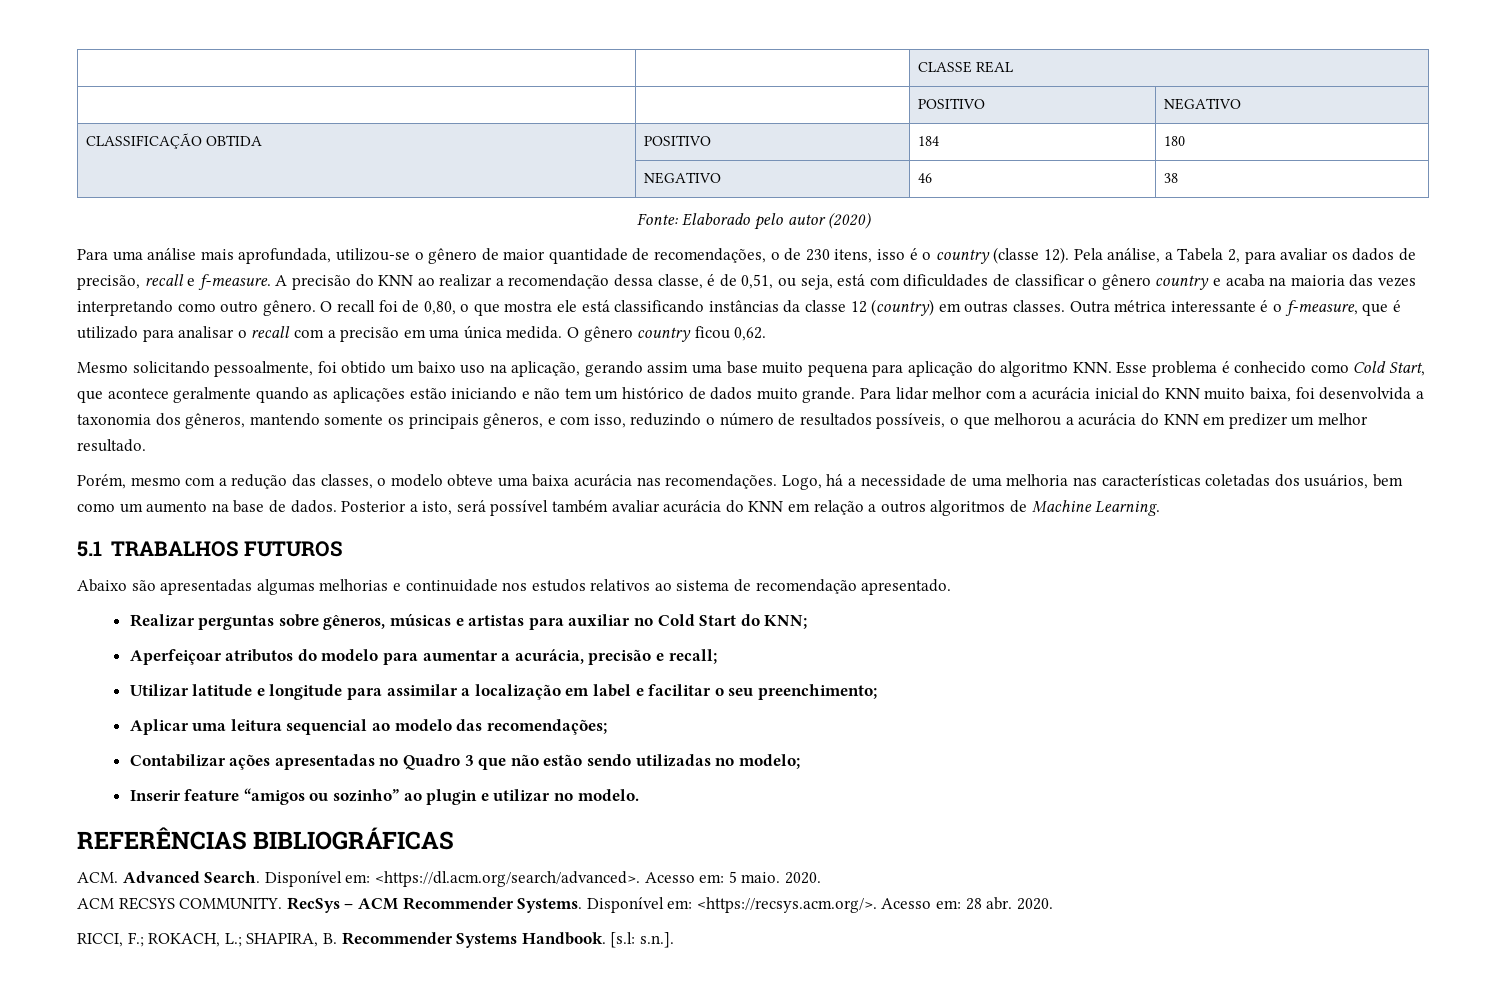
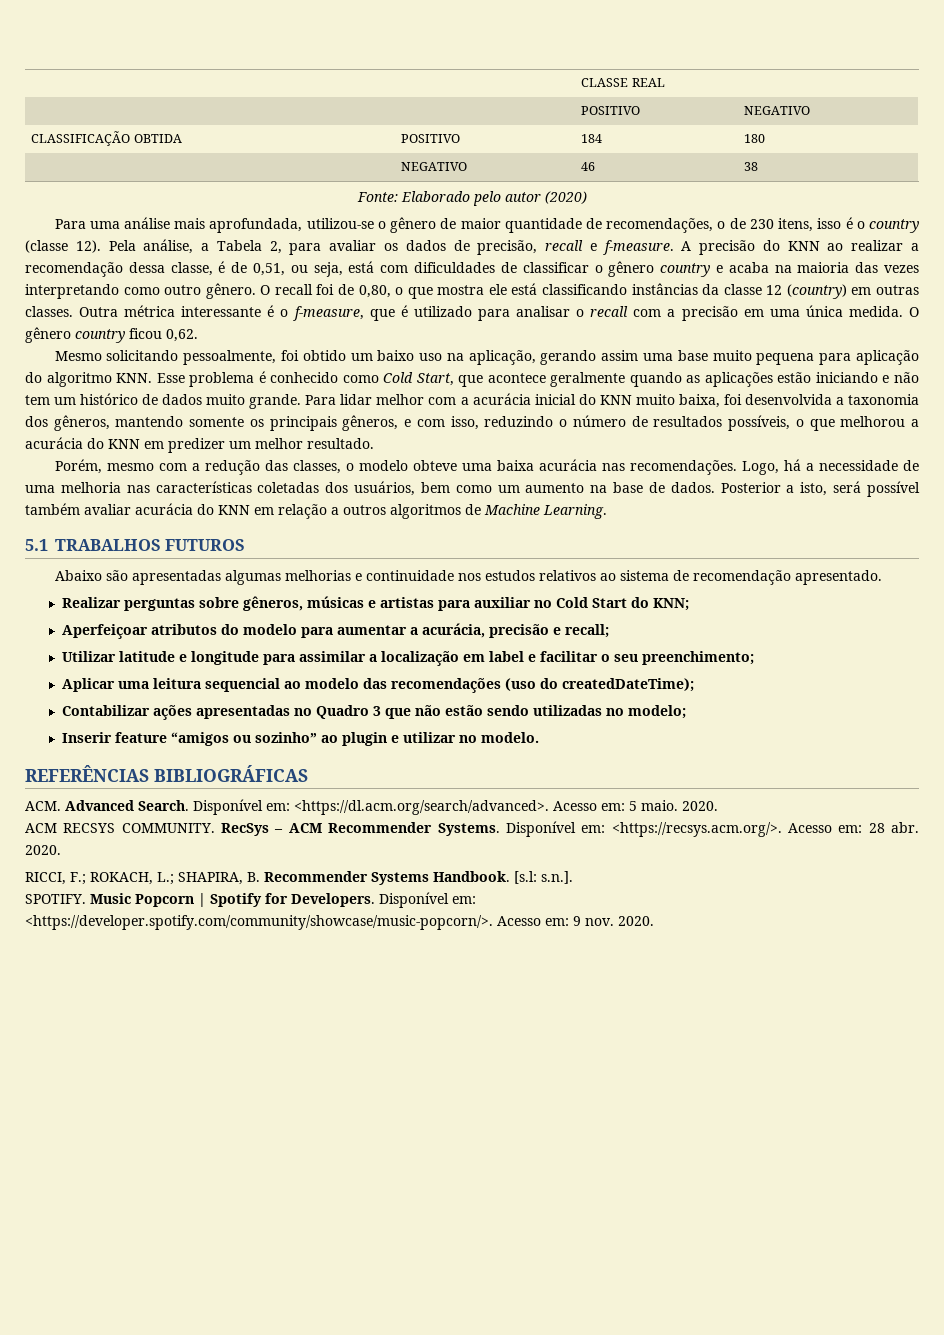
- Aplicar uma leitura sequencial ao modelo das recomendações;
+ Aplicar uma leitura sequencial ao modelo das recomendações (uso do createdDateTime);
+ SPOTIFY. Music Popcorn | Spotify for Developers. Disponível em: <https://developer.spotify.com/community/showcase/music-popcorn/>. Acesso em: 9 nov. 2020.

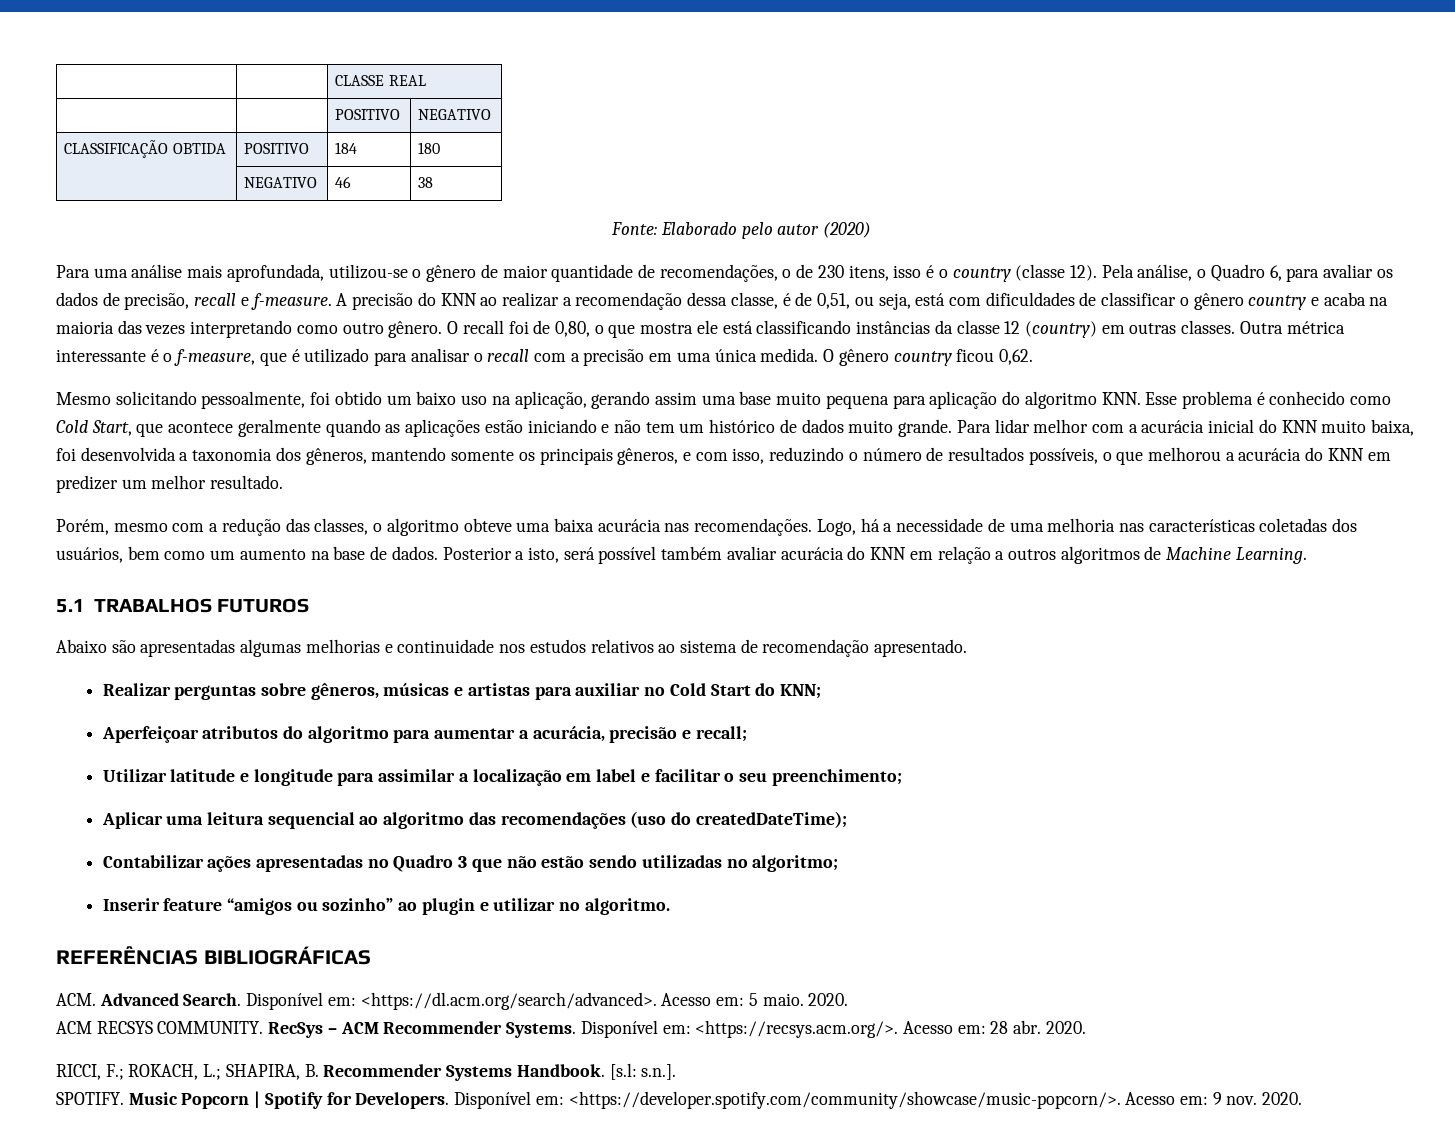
- Pela análise, a Tabela 2, para avaliar os dados de precisão, recall e f-measure.
+ Pela análise, o Quadro 6, para avaliar os dados de precisão, recall e f-measure.
- Porém, mesmo com a redução das classes, o modelo obteve uma baixa acurácia nas recomendações.
+ Porém, mesmo com a redução das classes, o algoritmo obteve uma baixa acurácia nas recomendações.
- Aperfeiçoar atributos do modelo para aumentar a acurácia, precisão e recall;
+ Aperfeiçoar atributos do algoritmo para aumentar a acurácia, precisão e recall;
- Aplicar uma leitura sequencial ao modelo das recomendações (uso do createdDateTime);
+ Aplicar uma leitura sequencial ao algoritmo das recomendações (uso do createdDateTime);
- Contabilizar ações apresentadas no Quadro 3 que não estão sendo utilizadas no modelo;
+ Contabilizar ações apresentadas no Quadro 3 que não estão sendo utilizadas no algoritmo;
- Inserir feature “amigos ou sozinho” ao plugin e utilizar no modelo.
+ Inserir feature “amigos ou sozinho” ao plugin e utilizar no algoritmo.

